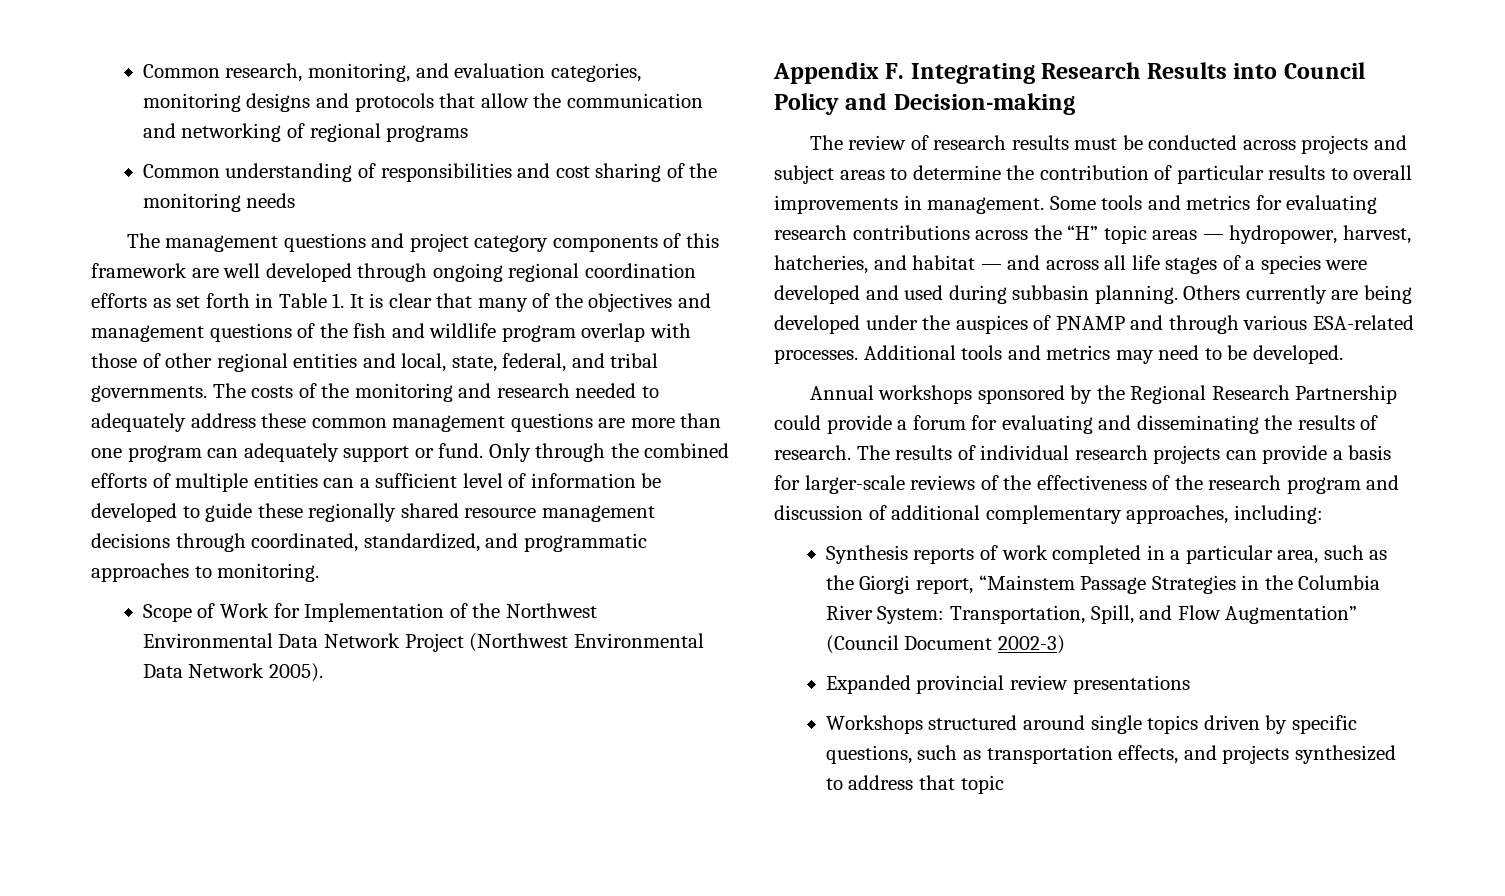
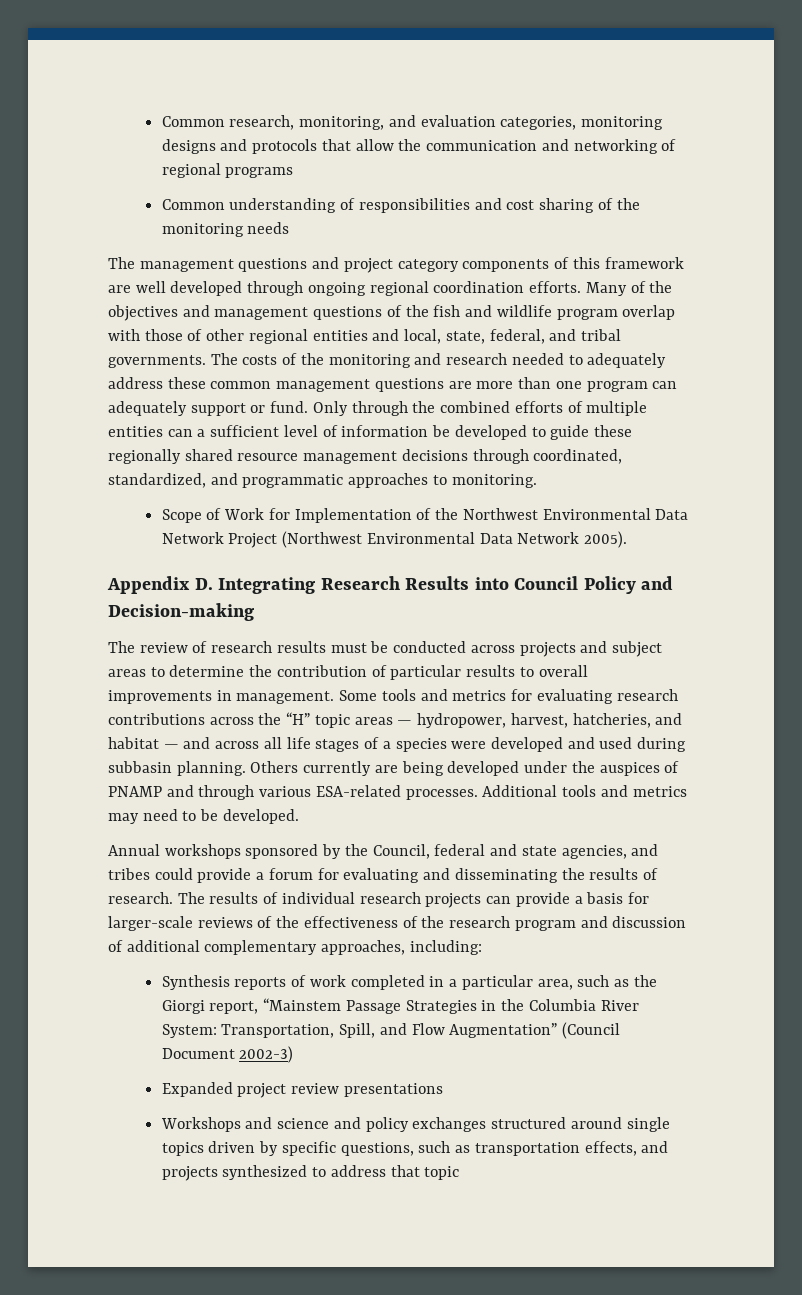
- The management questions and project category components of this framework are well developed through ongoing regional coordination efforts as set forth in Table 1. It is clear that many of the objectives and management questions of the fish and wildlife program overlap with those of other regional entities and local, state, federal, and tribal governments.
+ The management questions and project category components of this framework are well developed through ongoing regional coordination efforts. Many of the objectives and management questions of the fish and wildlife program overlap with those of other regional entities and local, state, federal, and tribal governments.
- Appendix F. Integrating Research Results into Council Policy and Decision-making
+ Appendix D. Integrating Research Results into Council Policy and Decision-making
- Annual workshops sponsored by the Regional Research Partnership could provide a forum for evaluating and disseminating the results of research.
+ Annual workshops sponsored by the Council, federal and state agencies, and tribes could provide a forum for evaluating and disseminating the results of research.
- Expanded provincial review presentations
+ Expanded project review presentations
- Workshops structured around single topics driven by specific questions, such as transportation effects, and projects synthesized to address that topic
+ Workshops and science and policy exchanges structured around single topics driven by specific questions, such as transportation effects, and projects synthesized to address that topic

